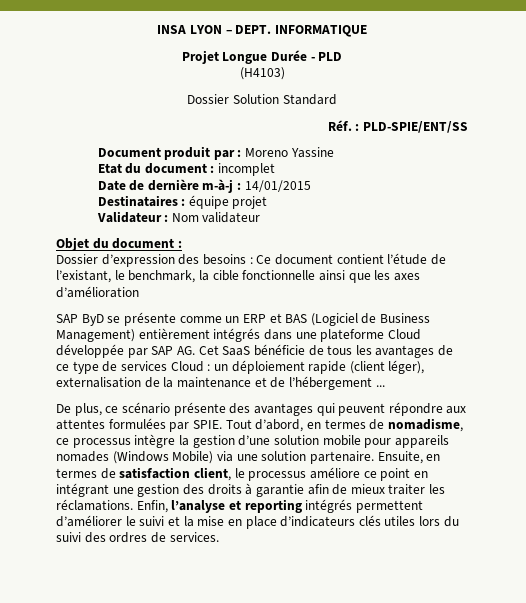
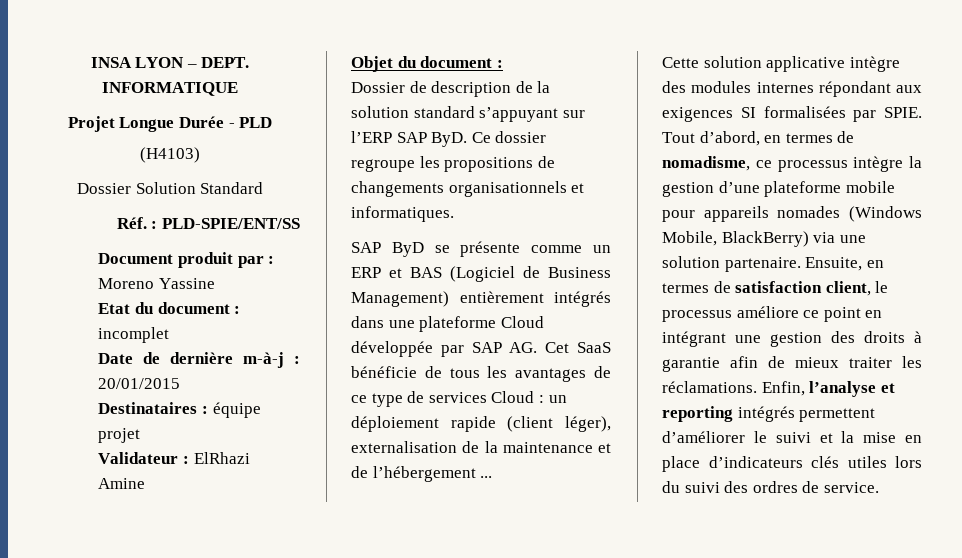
- Date de dernière m-à-j : 14/01/2015
+ Date de dernière m-à-j : 20/01/2015
- Validateur : Nom validateur
+ Validateur : ElRhazi Amine
- Dossier d’expression des besoins : Ce document contient l’étude de l’existant, le benchmark, la cible fonctionnelle ainsi que les axes d’amélioration
+ Dossier de description de la solution standard s’appuyant sur l’ERP SAP ByD. Ce dossier regroupe les propositions de changements organisationnels et informatiques.
- De plus, ce scénario présente des avantages qui peuvent répondre aux attentes formulées par SPIE.
+ Cette solution applicative intègre des modules internes répondant aux exigences SI formalisées par SPIE.
- Tout d’abord, en termes de nomadisme, ce processus intègre la gestion d’une solution mobile pour appareils nomades (Windows Mobile) via une solution partenaire.
+ Tout d’abord, en termes de nomadisme, ce processus intègre la gestion d’une plateforme mobile pour appareils nomades (Windows Mobile, BlackBerry) via une solution partenaire.
- Enfin, l’analyse et reporting intégrés permettent d’améliorer le suivi et la mise en place d’indicateurs clés utiles lors du suivi des ordres de services.
+ Enfin, l’analyse et reporting intégrés permettent d’améliorer le suivi et la mise en place d’indicateurs clés utiles lors du suivi des ordres de service.

